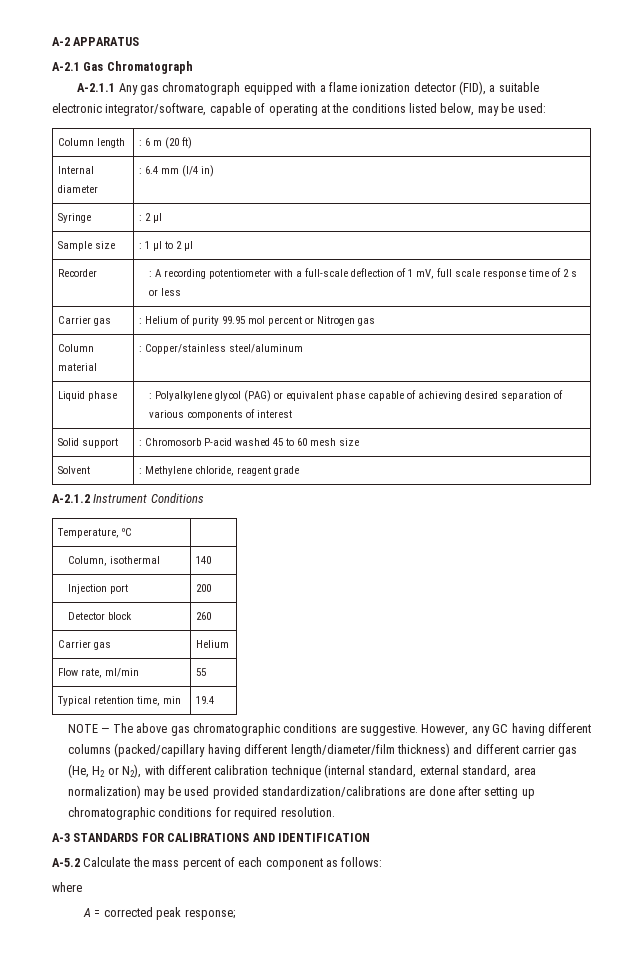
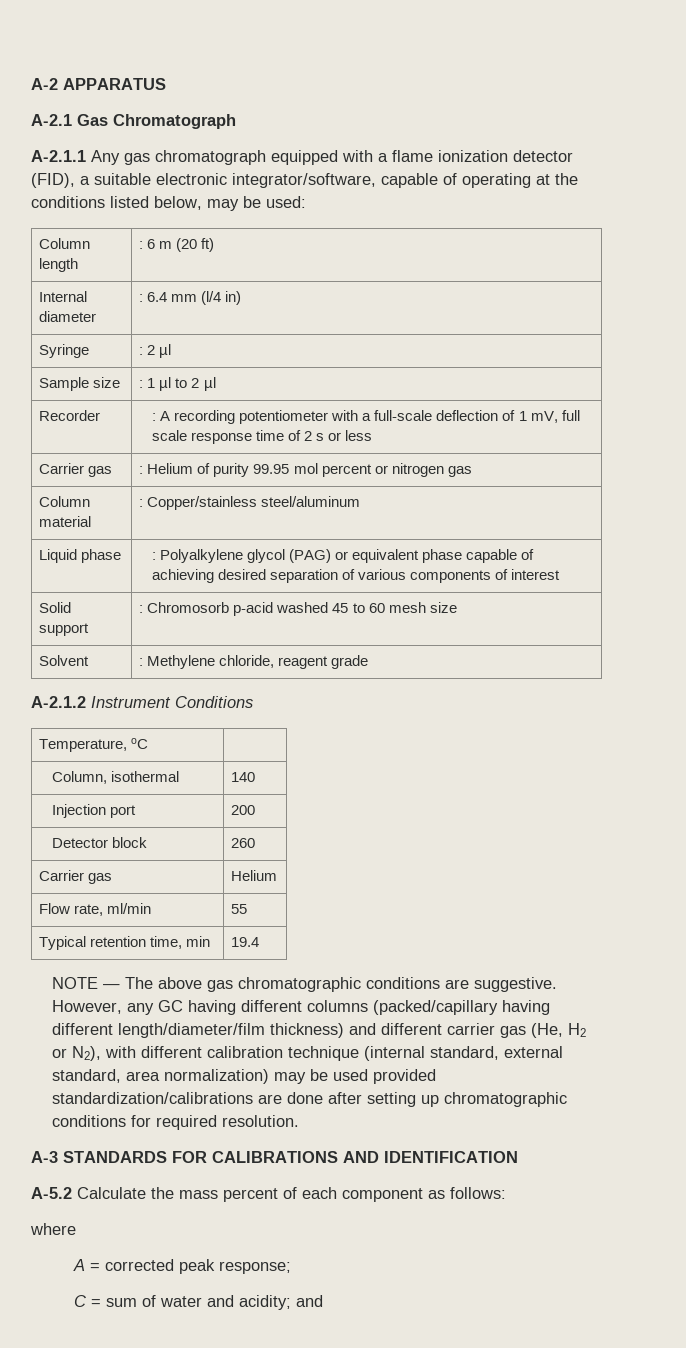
- Carrier gas | : Helium of purity 99.95 mol percent or Nitrogen gas
+ Carrier gas | : Helium of purity 99.95 mol percent or nitrogen gas
- Solid support | : Chromosorb P-acid washed 45 to 60 mesh size
+ Solid support | : Chromosorb p-acid washed 45 to 60 mesh size
+ C = sum of water and acidity; and

